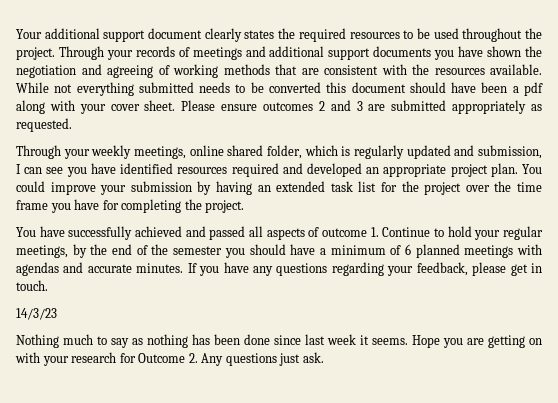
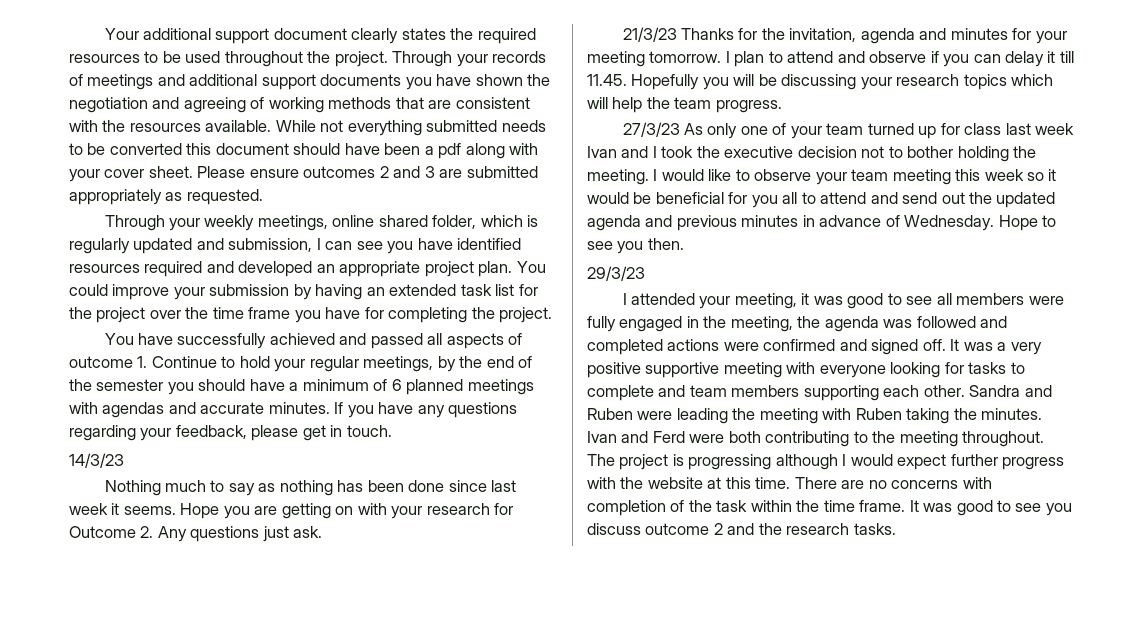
+ 21/3/23 Thanks for the invitation, agenda and minutes for your meeting tomorrow. I plan to attend and observe if you can delay it till 11.45. Hopefully you will be discussing your research topics which will help the team progress.
+ 27/3/23 As only one of your team turned up for class last week Ivan and I took the executive decision not to bother holding the meeting. I would like to observe your team meeting this week so it would be beneficial for you all to attend and send out the updated agenda and previous minutes in advance of Wednesday. Hope to see you then.
+ 29/3/23
+ I attended your meeting, it was good to see all members were fully engaged in the meeting, the agenda was followed and completed actions were confirmed and signed off. It was a very positive supportive meeting with everyone looking for tasks to complete and team members supporting each other. Sandra and Ruben were leading the meeting with Ruben taking the minutes. Ivan and Ferd were both contributing to the meeting throughout. The project is progressing although I would expect further progress with the website at this time. There are no concerns with completion of the task within the time frame. It was good to see you discuss outcome 2 and the research tasks.

